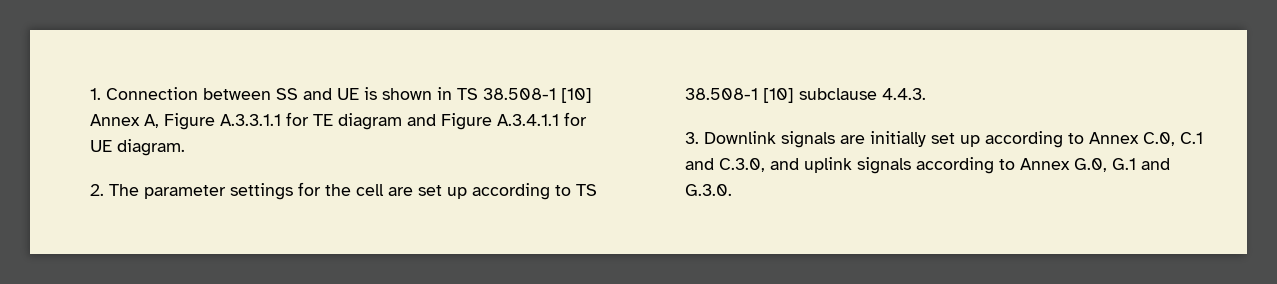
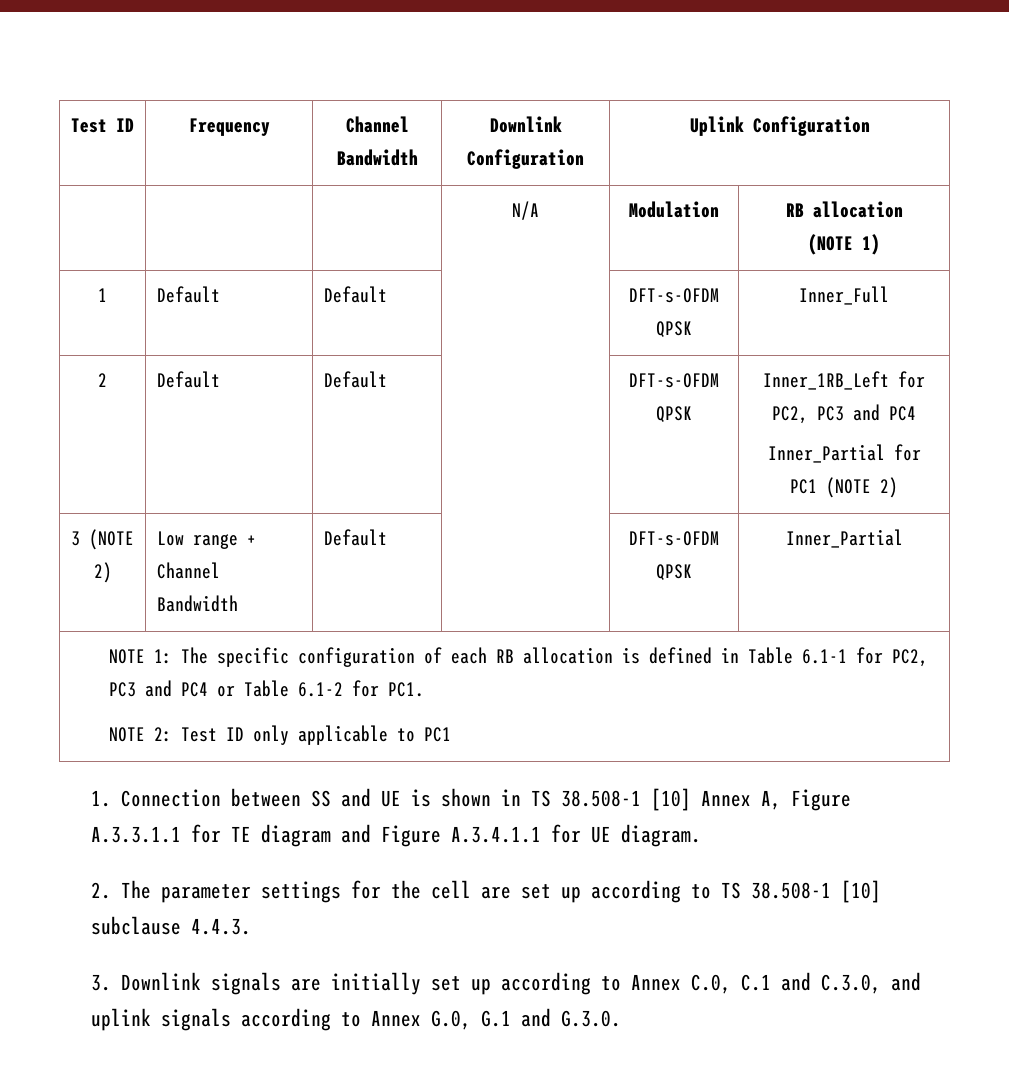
+ Test ID | Frequency | Channel Bandwidth | Downlink Configuration | Uplink Configuration
+ | | | N/A | Modulation | RB allocation
+ (NOTE 1)
+ 1 | Default | Default | | DFT-s-OFDM QPSK | Inner_Full
+ 2 | Default | Default | | DFT-s-OFDM QPSK | Inner_1RB_Left for PC2, PC3 and PC4
+ Inner_Partial for PC1 (NOTE 2)
+ 3 (NOTE 2) | Low range + Channel Bandwidth | Default | | DFT-s-OFDM QPSK | Inner_Partial
+ NOTE 1: The specific configuration of each RB allocation is defined in Table 6.1-1 for PC2, PC3 and PC4 or Table 6.1-2 for PC1.
+ NOTE 2: Test ID only applicable to PC1

